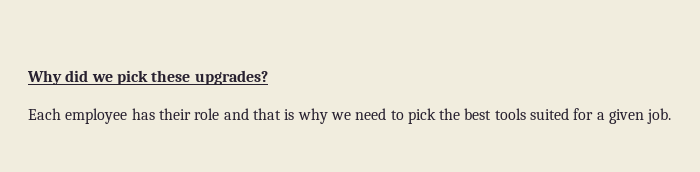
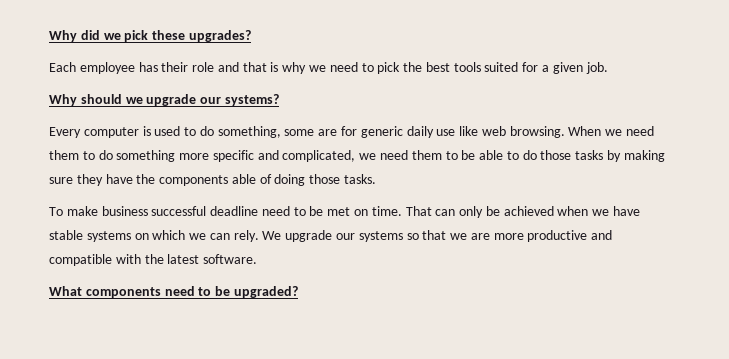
+ Why should we upgrade our systems?
+ Every computer is used to do something, some are for generic daily use like web browsing. When we need them to do something more specific and complicated, we need them to be able to do those tasks by making sure they have the components able of doing those tasks.
+ To make business successful deadline need to be met on time. That can only be achieved when we have stable systems on which we can rely. We upgrade our systems so that we are more productive and compatible with the latest software.
+ What components need to be upgraded?

